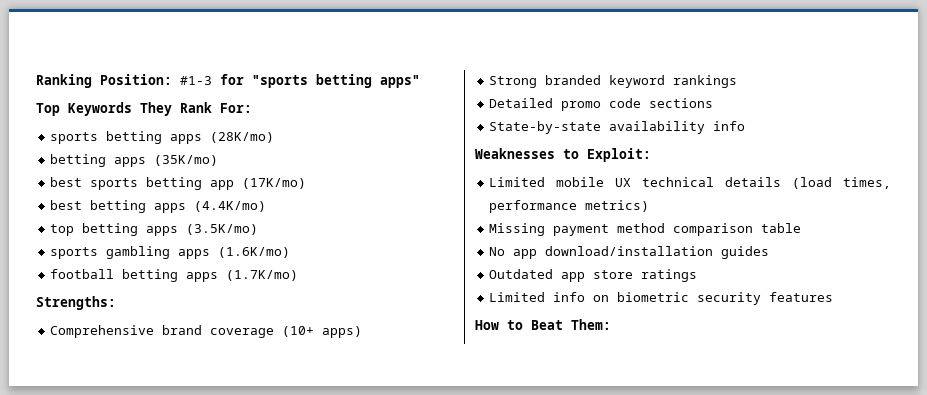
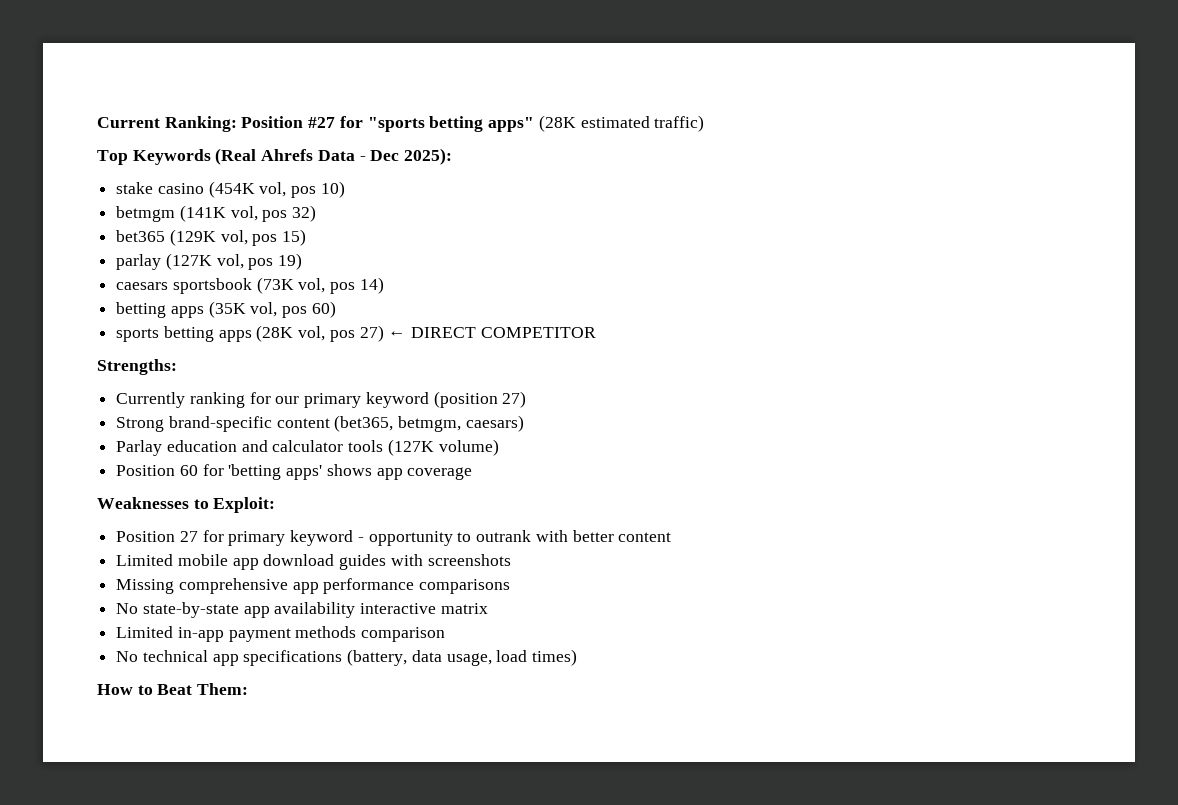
- Ranking Position: #1-3 for "sports betting apps"
+ Current Ranking: Position #27 for "sports betting apps" (28K estimated traffic)
- Top Keywords They Rank For:
- sports betting apps (28K/mo)
- betting apps (35K/mo)
- best sports betting app (17K/mo)
- best betting apps (4.4K/mo)
- top betting apps (3.5K/mo)
- sports gambling apps (1.6K/mo)
- football betting apps (1.7K/mo)
+ Top Keywords (Real Ahrefs Data - Dec 2025):
+ stake casino (454K vol, pos 10)
+ betmgm (141K vol, pos 32)
+ bet365 (129K vol, pos 15)
+ parlay (127K vol, pos 19)
+ caesars sportsbook (73K vol, pos 14)
+ betting apps (35K vol, pos 60)
+ sports betting apps (28K vol, pos 27) ← DIRECT COMPETITOR
  Strengths:
- Comprehensive brand coverage (10+ apps)
- Strong branded keyword rankings
- Detailed promo code sections
- State-by-state availability info
+ Currently ranking for our primary keyword (position 27)
+ Strong brand-specific content (bet365, betmgm, caesars)
+ Parlay education and calculator tools (127K volume)
+ Position 60 for 'betting apps' shows app coverage
  Weaknesses to Exploit:
- Limited mobile UX technical details (load times, performance metrics)
- Missing payment method comparison table
- No app download/installation guides
- Outdated app store ratings
- Limited info on biometric security features
+ Position 27 for primary keyword - opportunity to outrank with better content
+ Limited mobile app download guides with screenshots
+ Missing comprehensive app performance comparisons
+ No state-by-state app availability interactive matrix
+ Limited in-app payment methods comparison
+ No technical app specifications (battery, data usage, load times)

